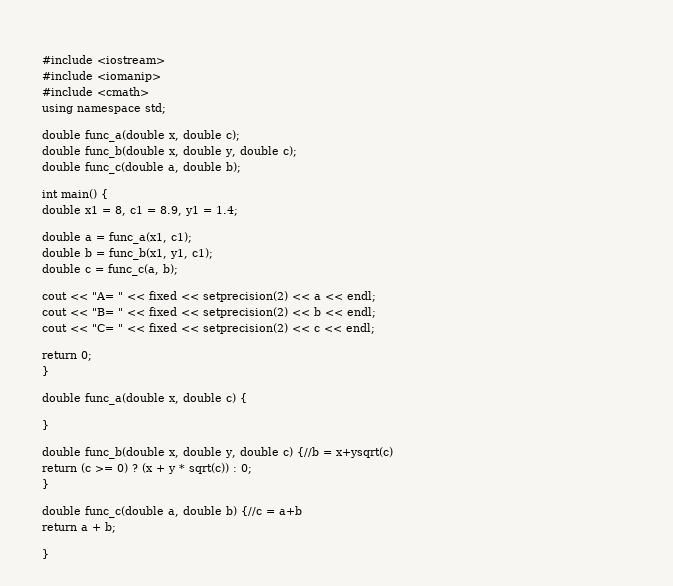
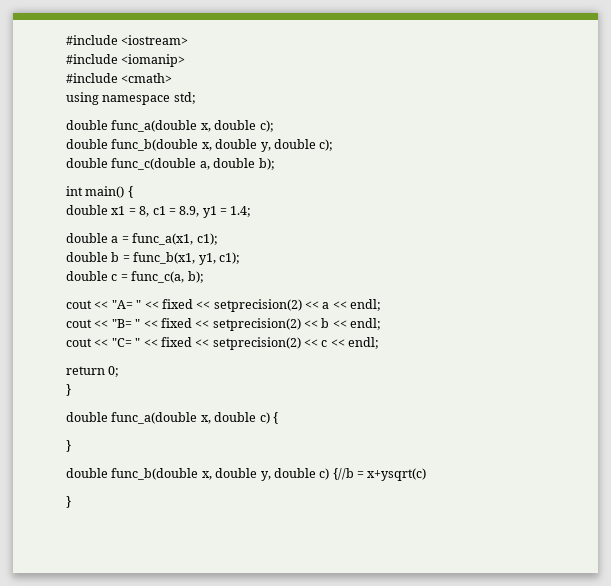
- return (c >= 0) ? (x + y * sqrt(c)) : 0;
- }
- double func_c(double a, double b) {//c = a+b
- return a + b;

